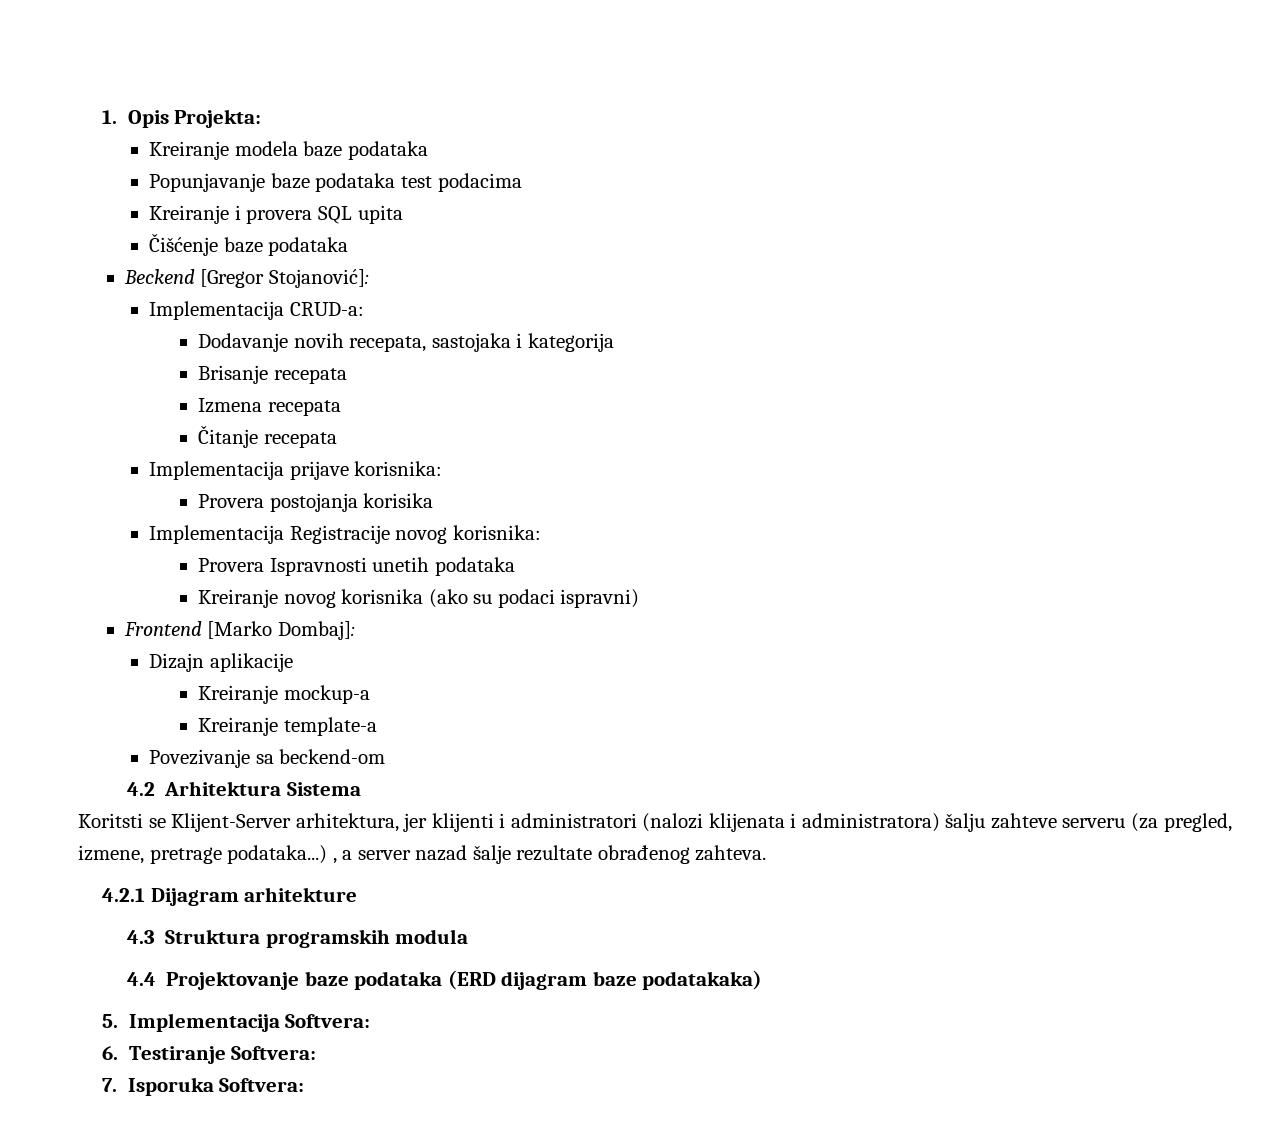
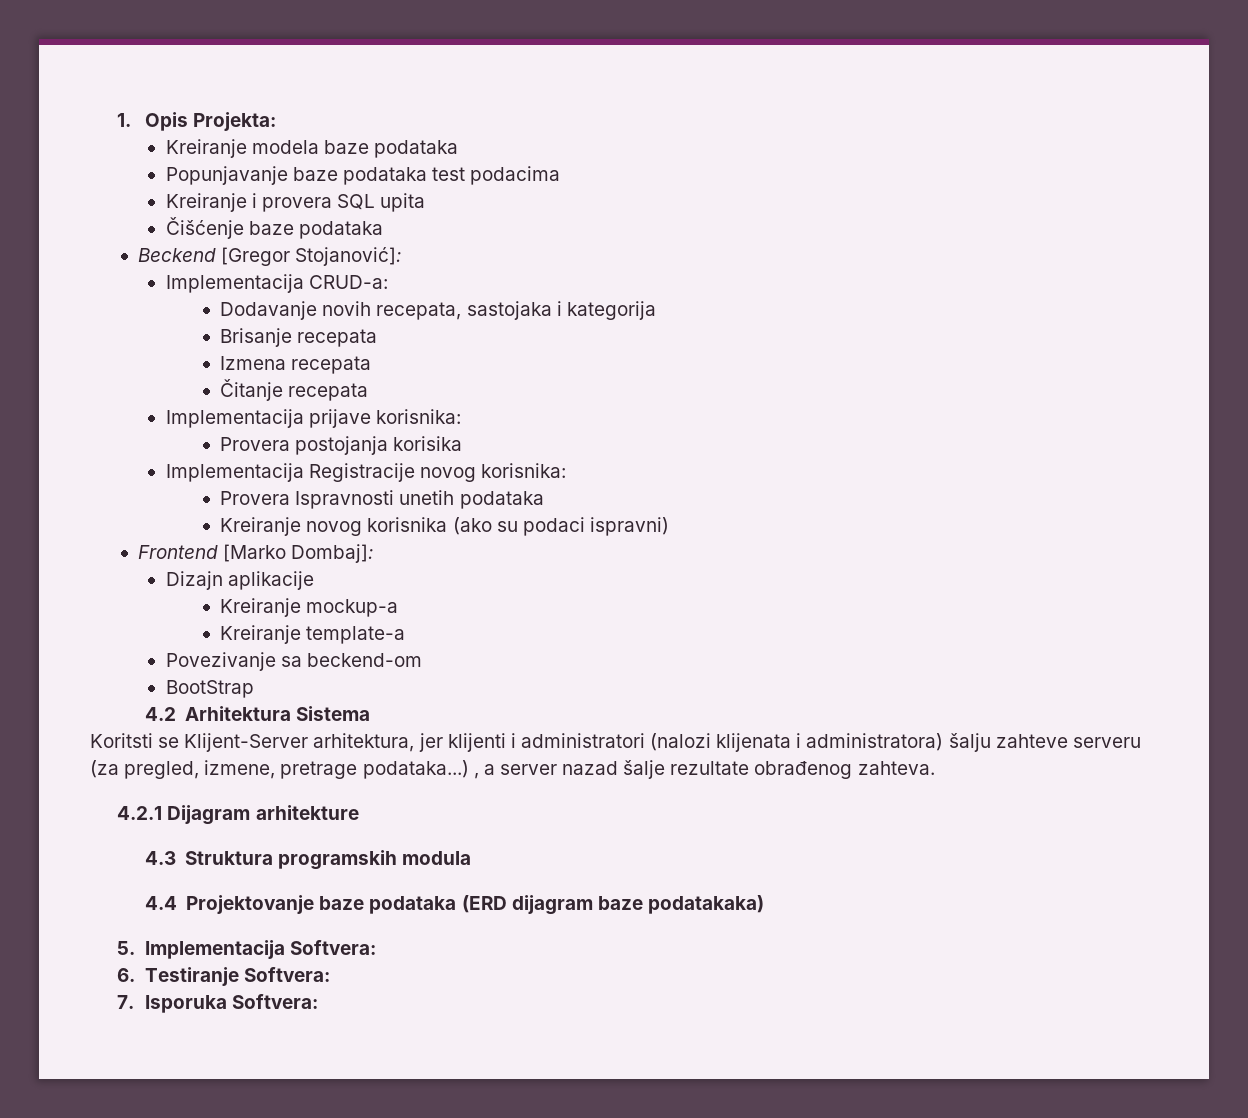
+ BootStrap

